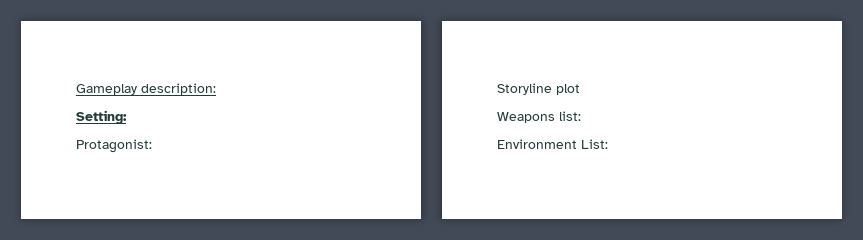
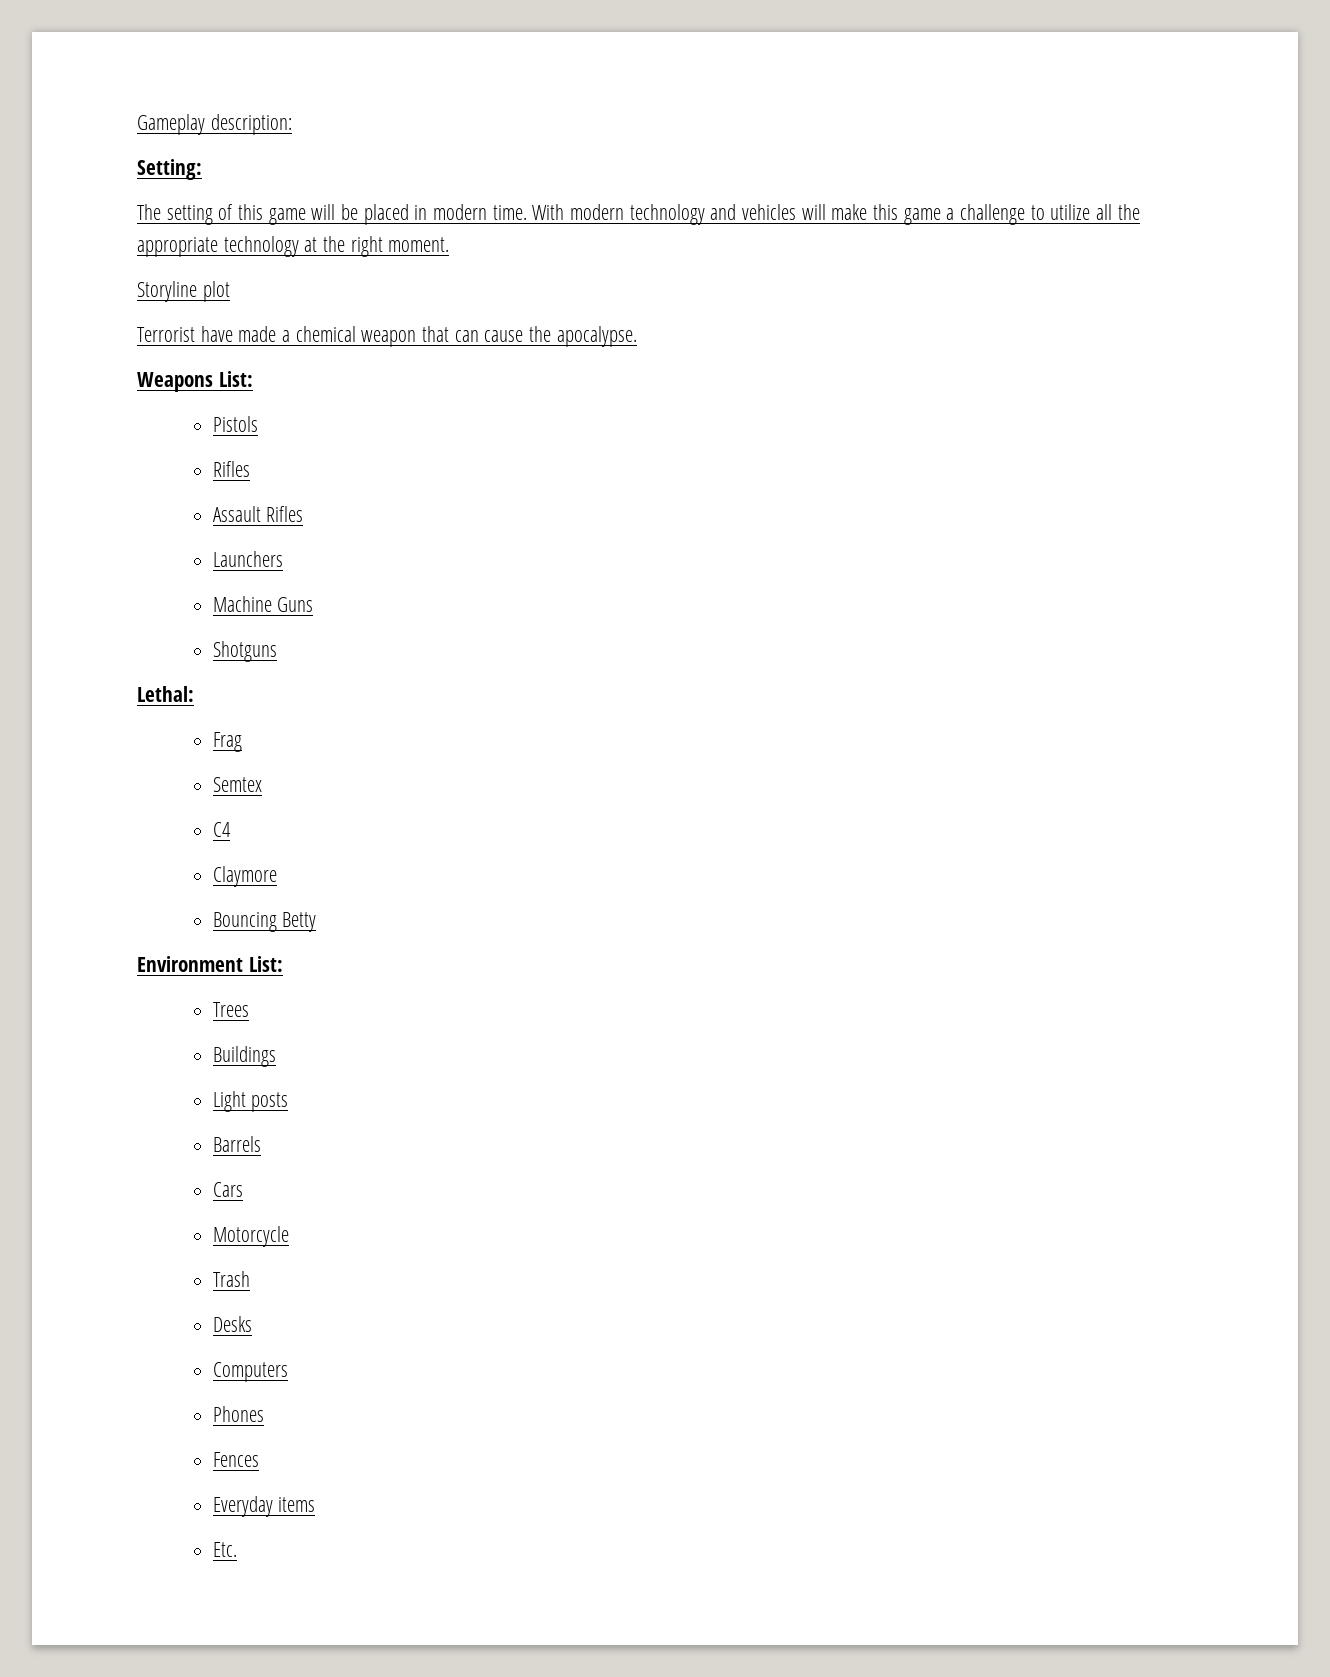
- Protagonist:
+ The setting of this game will be placed in modern time. With modern technology and vehicles will make this game a challenge to utilize all the appropriate technology at the right moment.
  Storyline plot
- Weapons list:
+ Terrorist have made a chemical weapon that can cause the apocalypse.
+ Weapons List:
+ Pistols
+ Rifles
+ Assault Rifles
+ Launchers
+ Machine Guns
+ Shotguns
+ Lethal:
+ Frag
+ Semtex
+ C4
+ Claymore
+ Bouncing Betty
  Environment List:
+ Trees
+ Buildings
+ Light posts
+ Barrels
+ Cars
+ Motorcycle
+ Trash
+ Desks
+ Computers
+ Phones
+ Fences
+ Everyday items
+ Etc.

